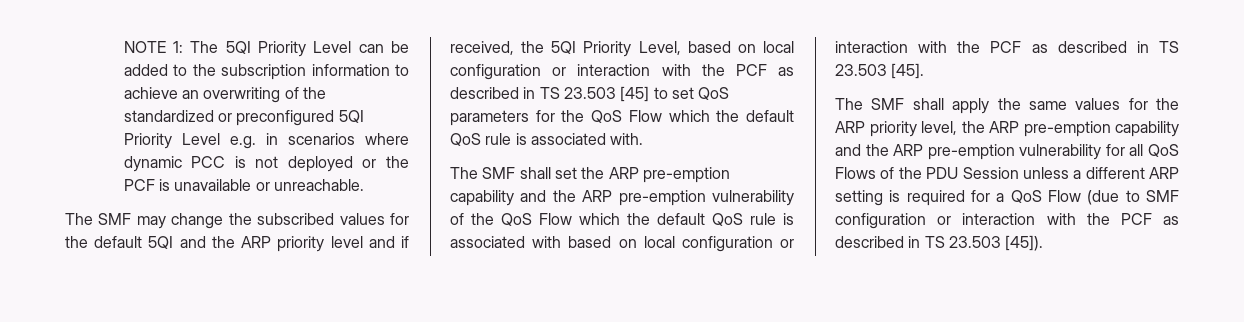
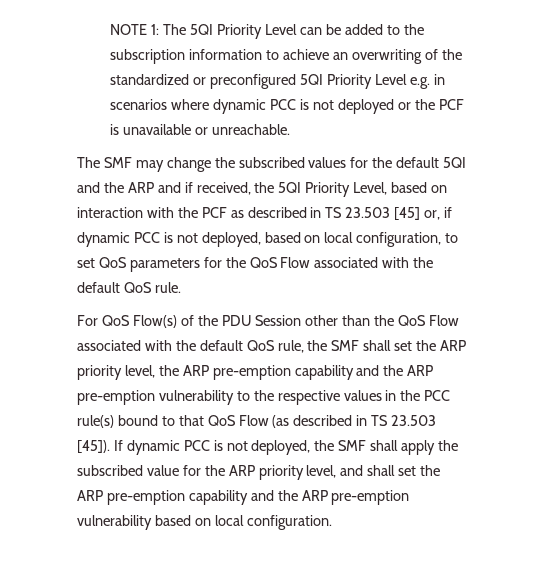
- The SMF may change the subscribed values for the default 5QI and the ARP priority level and if received, the 5QI Priority Level, based on local configuration or interaction with the PCF as described in TS 23.503 [45] to set QoS parameters for the QoS Flow which the default QoS rule is associated with.
- The SMF shall set the ARP pre-emption capability and the ARP pre-emption vulnerability of the QoS Flow which the default QoS rule is associated with based on local configuration or interaction with the PCF as described in TS 23.503 [45].
- The SMF shall apply the same values for the ARP priority level, the ARP pre-emption capability and the ARP pre-emption vulnerability for all QoS Flows of the PDU Session unless a different ARP setting is required for a QoS Flow (due to SMF configuration or interaction with the PCF as described in TS 23.503 [45]).
+ The SMF may change the subscribed values for the default 5QI and the ARP and if received, the 5QI Priority Level, based on interaction with the PCF as described in TS 23.503 [45] or, if dynamic PCC is not deployed, based on local configuration, to set QoS parameters for the QoS Flow associated with the default QoS rule.
+ For QoS Flow(s) of the PDU Session other than the QoS Flow associated with the default QoS rule, the SMF shall set the ARP priority level, the ARP pre-emption capability and the ARP pre-emption vulnerability to the respective values in the PCC rule(s) bound to that QoS Flow (as described in TS 23.503 [45]).
+ If dynamic PCC is not deployed, the SMF shall apply the subscribed value for the ARP priority level, and shall set the ARP pre-emption capability and the ARP pre-emption vulnerability based on local configuration.

